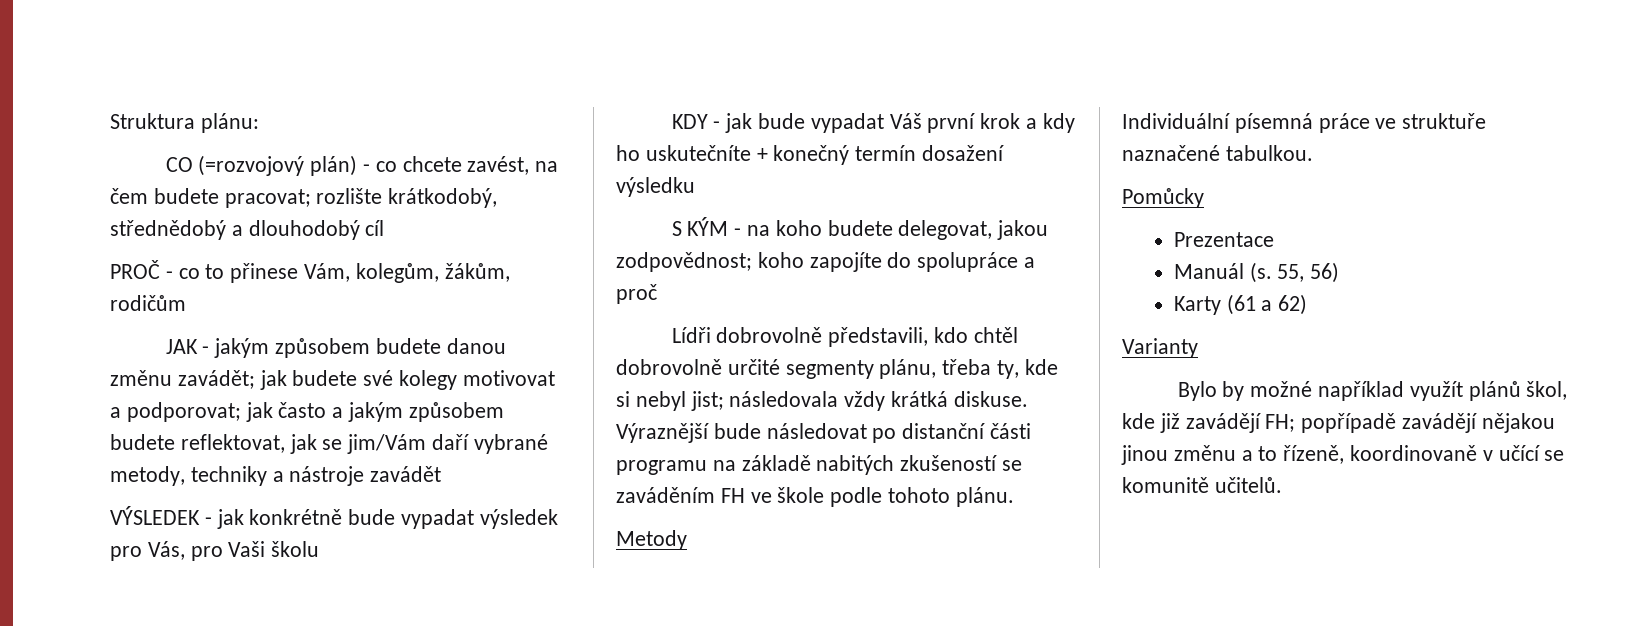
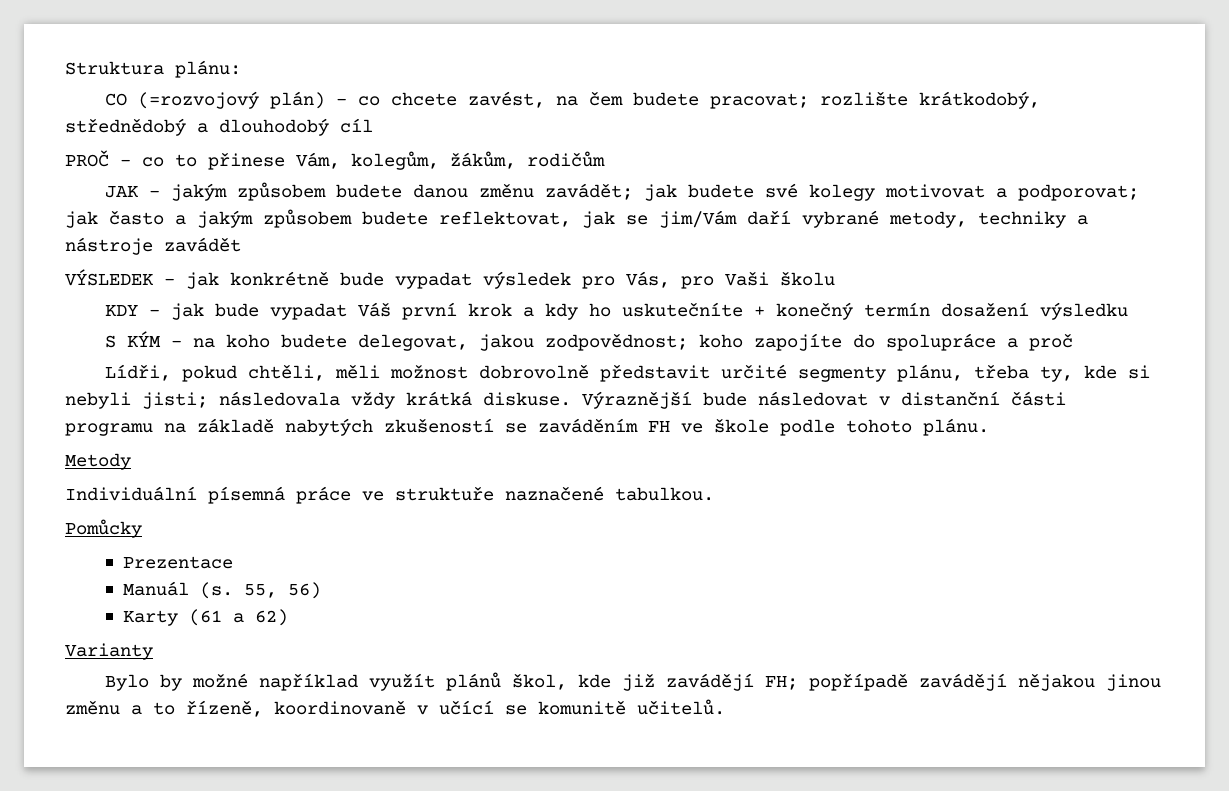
- Lídři dobrovolně představili, kdo chtěl dobrovolně určité segmenty plánu, třeba ty, kde si nebyl jist; následovala vždy krátká diskuse.
+ Lídři, pokud chtěli, měli možnost dobrovolně představit určité segmenty plánu, třeba ty, kde si nebyli jisti; následovala vždy krátká diskuse.
- Výraznější bude následovat po distanční části programu na základě nabitých zkušeností se zaváděním FH ve škole podle tohoto plánu.
+ Výraznější bude následovat v distanční části programu na základě nabytých zkušeností se zaváděním FH ve škole podle tohoto plánu.

